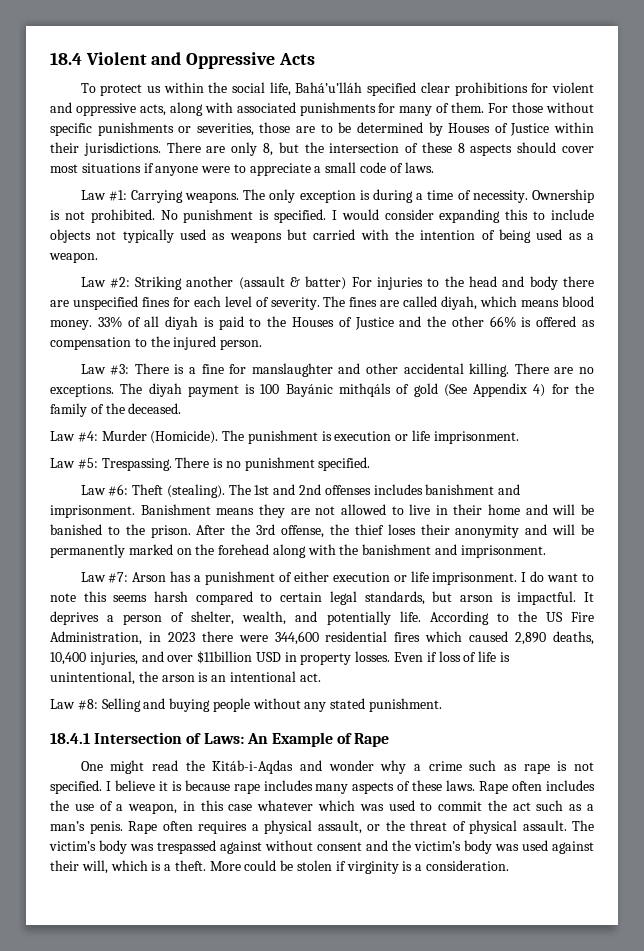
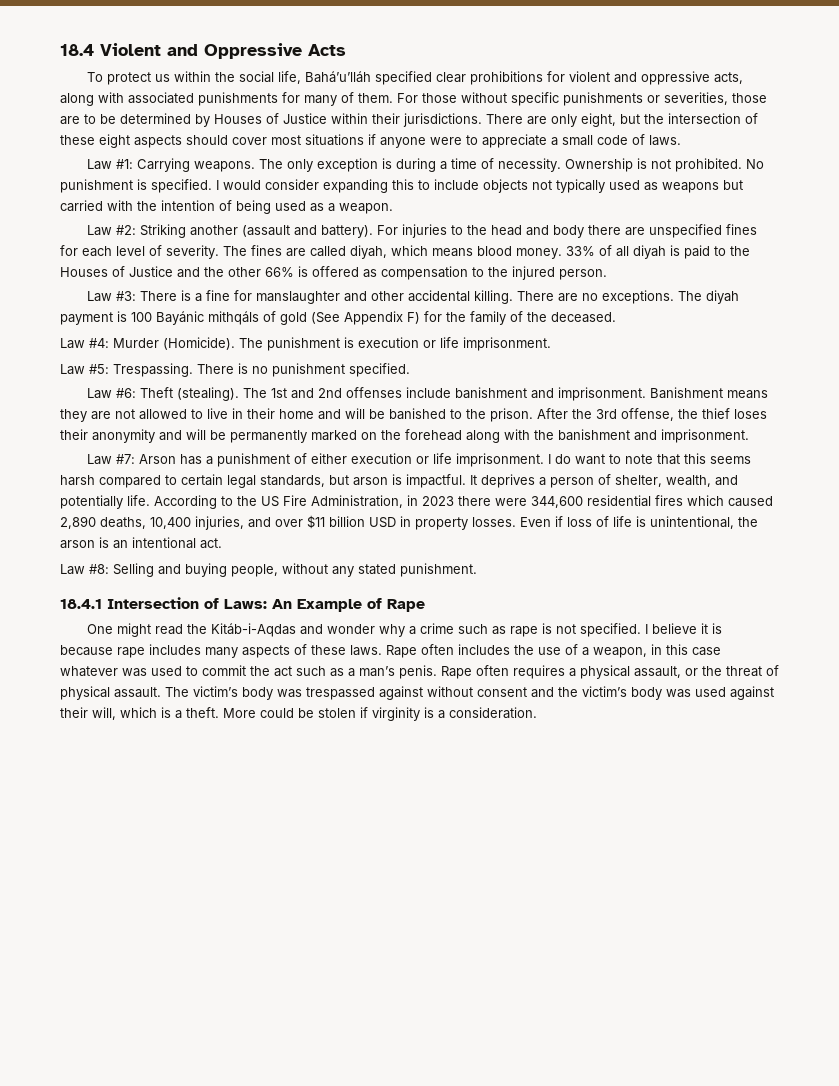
- There are only 8, but the intersection of these 8 aspects should cover most situations if anyone were to appreciate a small code of laws.
+ There are only eight, but the intersection of these eight aspects should cover most situations if anyone were to appreciate a small code of laws.
- Law #2: Striking another (assault & batter) For injuries to the head and body there are unspecified fines for each level of severity.
+ Law #2: Striking another (assault and battery). For injuries to the head and body there are unspecified fines for each level of severity.
- The diyah payment is 100 Bayánic mithqáls of gold (See Appendix 4) for the family of the deceased.
+ The diyah payment is 100 Bayánic mithqáls of gold (See Appendix F) for the family of the deceased.
- The 1st and 2nd offenses includes banishment and imprisonment.
+ The 1st and 2nd offenses include banishment and imprisonment.
- I do want to note this seems harsh compared to certain legal standards, but arson is impactful.
+ I do want to note that this seems harsh compared to certain legal standards, but arson is impactful.
- According to the US Fire Administration, in 2023 there were 344,600 residential fires which caused 2,890 deaths, 10,400 injuries, and over $11billion USD in property losses.
+ According to the US Fire Administration, in 2023 there were 344,600 residential fires which caused 2,890 deaths, 10,400 injuries, and over $11 billion USD in property losses.
- Law #8: Selling and buying people without any stated punishment.
+ Law #8: Selling and buying people, without any stated punishment.
- Rape often includes the use of a weapon, in this case whatever which was used to commit the act such as a man’s penis.
+ Rape often includes the use of a weapon, in this case whatever was used to commit the act such as a man’s penis.

